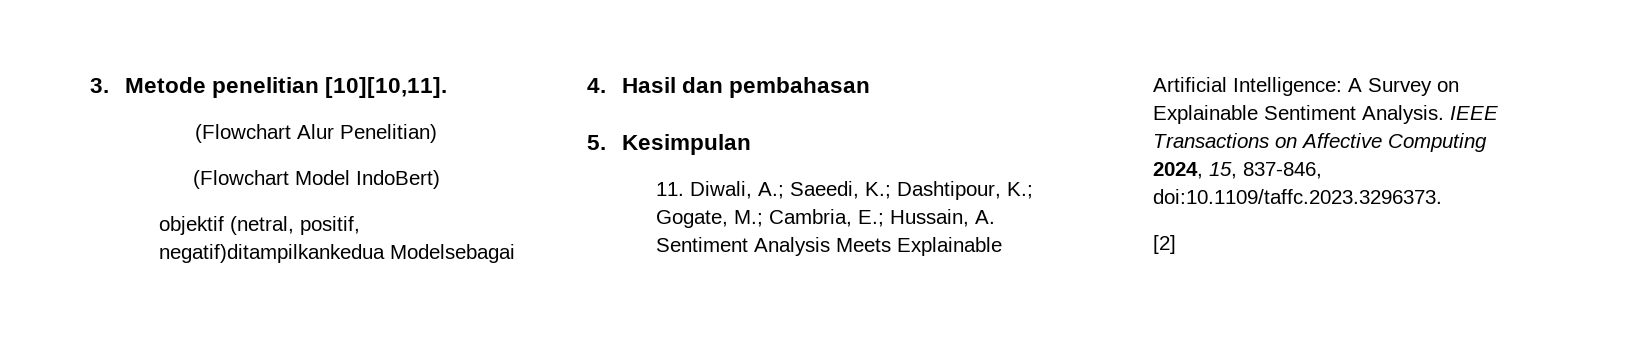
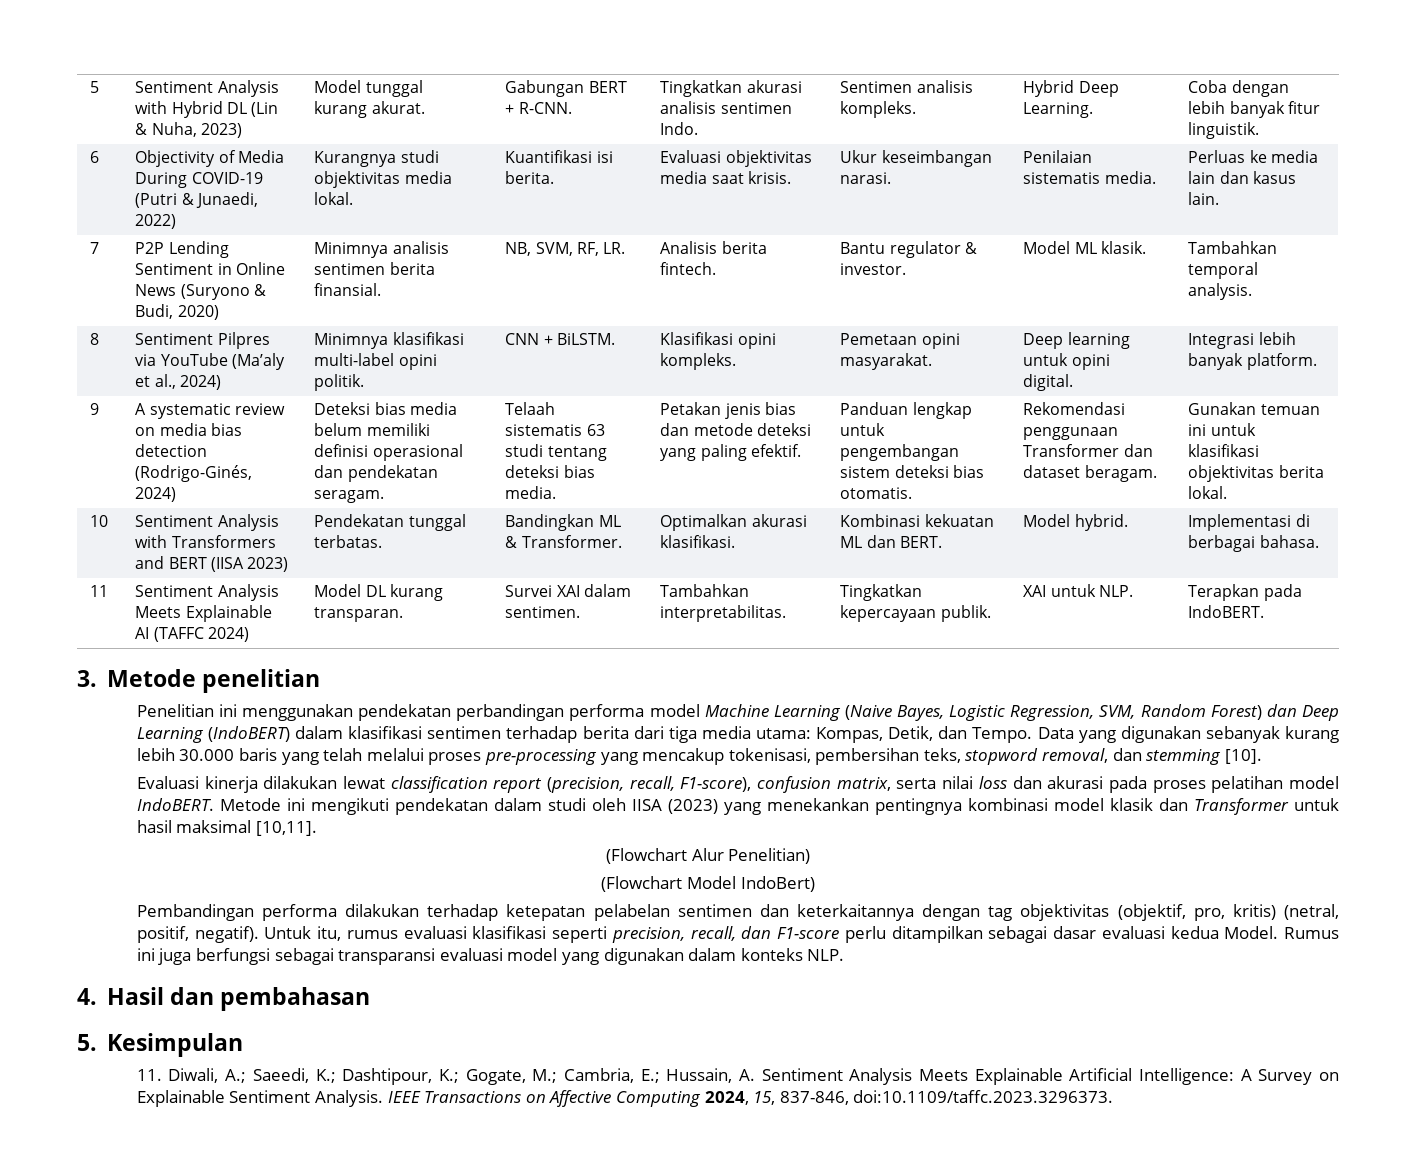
- 3. Metode penelitian [10][10,11].
+ 5 | Sentiment Analysis with Hybrid DL (Lin & Nuha, 2023) | Model tunggal kurang akurat. | Gabungan BERT + R-CNN. | Tingkatkan akurasi analisis sentimen Indo. | Sentimen analisis kompleks. | Hybrid Deep Learning. | Coba dengan lebih banyak fitur linguistik.
+ 6 | Objectivity of Media During COVID-19 (Putri & Junaedi, 2022) | Kurangnya studi objektivitas media lokal. | Kuantifikasi isi berita. | Evaluasi objektivitas media saat krisis. | Ukur keseimbangan narasi. | Penilaian sistematis media. | Perluas ke media lain dan kasus lain.
+ 7 | P2P Lending Sentiment in Online News (Suryono & Budi, 2020) | Minimnya analisis sentimen berita finansial. | NB, SVM, RF, LR. | Analisis berita fintech. | Bantu regulator & investor. | Model ML klasik. | Tambahkan temporal analysis.
+ 8 | Sentiment Pilpres via YouTube (Ma’aly et al., 2024) | Minimnya klasifikasi multi-label opini politik. | CNN + BiLSTM. | Klasifikasi opini kompleks. | Pemetaan opini masyarakat. | Deep learning untuk opini digital. | Integrasi lebih banyak platform.
+ 9 | A systematic review on media bias detection (Rodrigo-Ginés, 2024) | Deteksi bias media belum memiliki definisi operasional dan pendekatan seragam. | Telaah sistematis 63 studi tentang deteksi bias media. | Petakan jenis bias dan metode deteksi yang paling efektif. | Panduan lengkap untuk pengembangan sistem deteksi bias otomatis. | Rekomendasi penggunaan Transformer dan dataset beragam. | Gunakan temuan ini untuk klasifikasi objektivitas berita lokal.
+ 10 | Sentiment Analysis with Transformers and BERT (IISA 2023) | Pendekatan tunggal terbatas. | Bandingkan ML & Transformer. | Optimalkan akurasi klasifikasi. | Kombinasi kekuatan ML dan BERT. | Model hybrid. | Implementasi di berbagai bahasa.
+ 11 | Sentiment Analysis Meets Explainable AI (TAFFC 2024) | Model DL kurang transparan. | Survei XAI dalam sentimen. | Tambahkan interpretabilitas. | Tingkatkan kepercayaan publik. | XAI untuk NLP. | Terapkan pada IndoBERT.
+ 3. Metode penelitian
+ Penelitian ini menggunakan pendekatan perbandingan performa model Machine Learning (Naive Bayes, Logistic Regression, SVM, Random Forest) dan Deep Learning (IndoBERT) dalam klasifikasi sentimen terhadap berita dari tiga media utama: Kompas, Detik, dan Tempo. Data yang digunakan sebanyak kurang lebih 30.000 baris yang telah melalui proses pre-processing yang mencakup tokenisasi, pembersihan teks, stopword removal, dan stemming [10].
+ Evaluasi kinerja dilakukan lewat classification report (precision, recall, F1-score), confusion matrix, serta nilai loss dan akurasi pada proses pelatihan model IndoBERT. Metode ini mengikuti pendekatan dalam studi oleh IISA (2023) yang menekankan pentingnya kombinasi model klasik dan Transformer untuk hasil maksimal [10,11].
- objektif (netral, positif, negatif)ditampilkankedua Modelsebagai
+ Pembandingan performa dilakukan terhadap ketepatan pelabelan sentimen dan keterkaitannya dengan tag objektivitas (objektif, pro, kritis) (netral, positif, negatif). Untuk itu, rumus evaluasi klasifikasi seperti precision, recall, dan F1-score perlu ditampilkan sebagai dasar evaluasi kedua Model. Rumus ini juga berfungsi sebagai transparansi evaluasi model yang digunakan dalam konteks NLP.
- [2]

